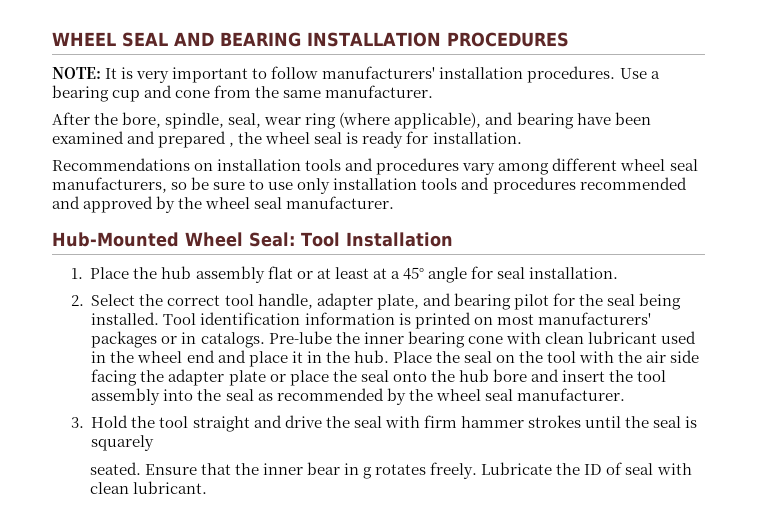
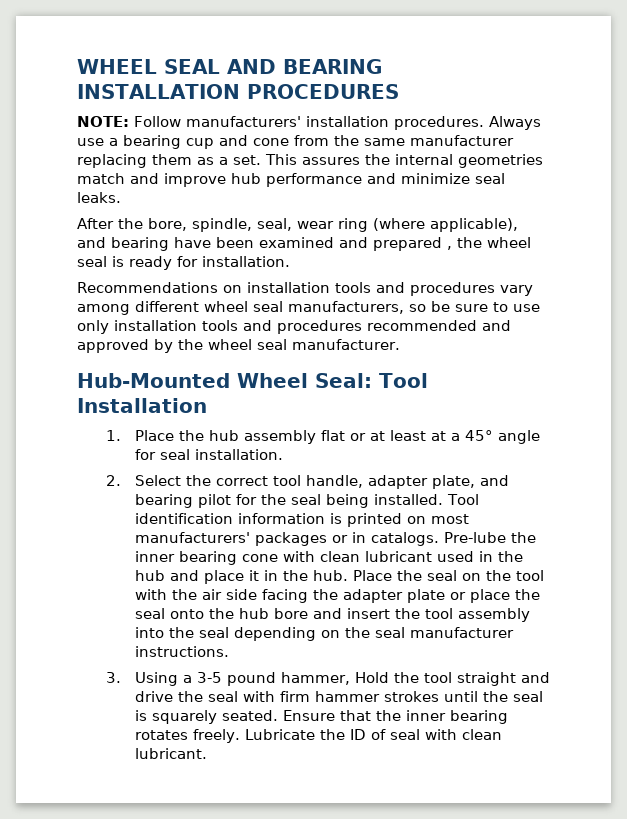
- NOTE: It is very important to follow manufacturers' installation procedures.
+ NOTE: Follow manufacturers' installation procedures.
- Use a bearing cup and cone from the same manufacturer.
+ Always use a bearing cup and cone from the same manufacturer replacing them as a set. This assures the internal geometries match and improve hub performance and minimize seal leaks.
- Pre-lube the inner bearing cone with clean lubricant used in the wheel end and place it in the hub.
+ Pre-lube the inner bearing cone with clean lubricant used in the hub and place it in the hub.
- Place the seal on the tool with the air side facing the adapter plate or place the seal onto the hub bore and insert the tool assembly into the seal as recommended by the wheel seal manufacturer.
- 3. Hold the tool straight and drive the seal with firm hammer strokes until the seal is squarely
- seated.
+ Place the seal on the tool with the air side facing the adapter plate or place the seal onto the hub bore and insert the tool assembly into the seal depending on the seal manufacturer instructions.
+ 3. Using a 3-5 pound hammer, Hold the tool straight and drive the seal with firm hammer strokes until the seal is squarely seated.
- Ensure that the inner bear in g rotates freely.
+ Ensure that the inner bearing rotates freely.

